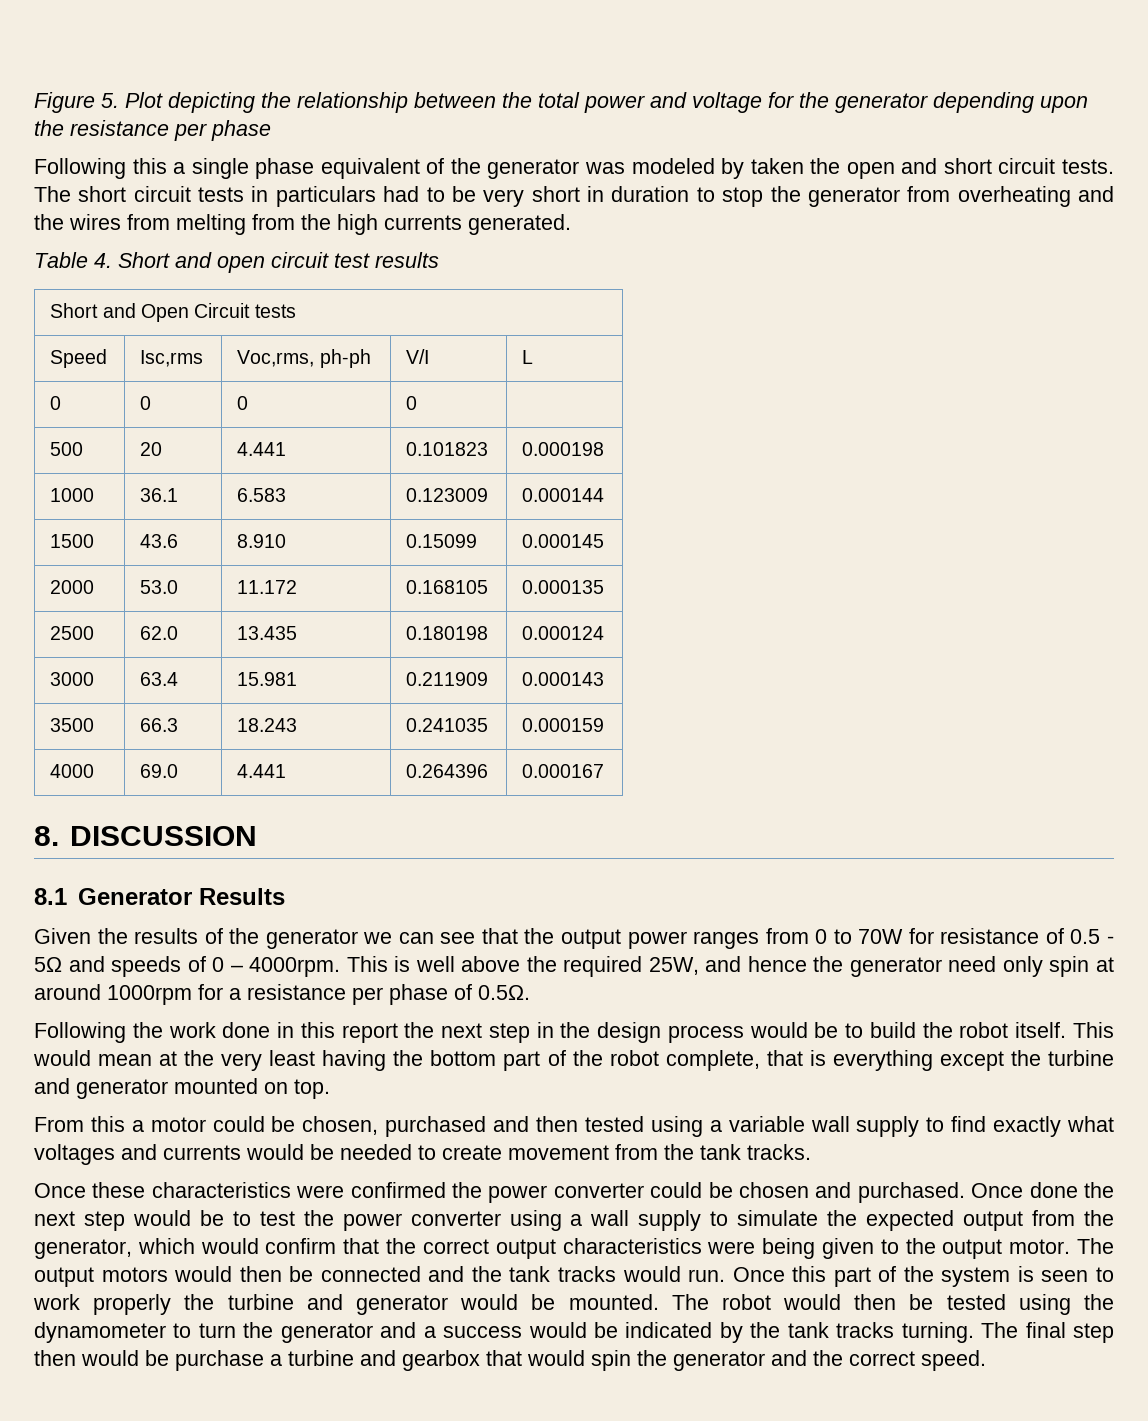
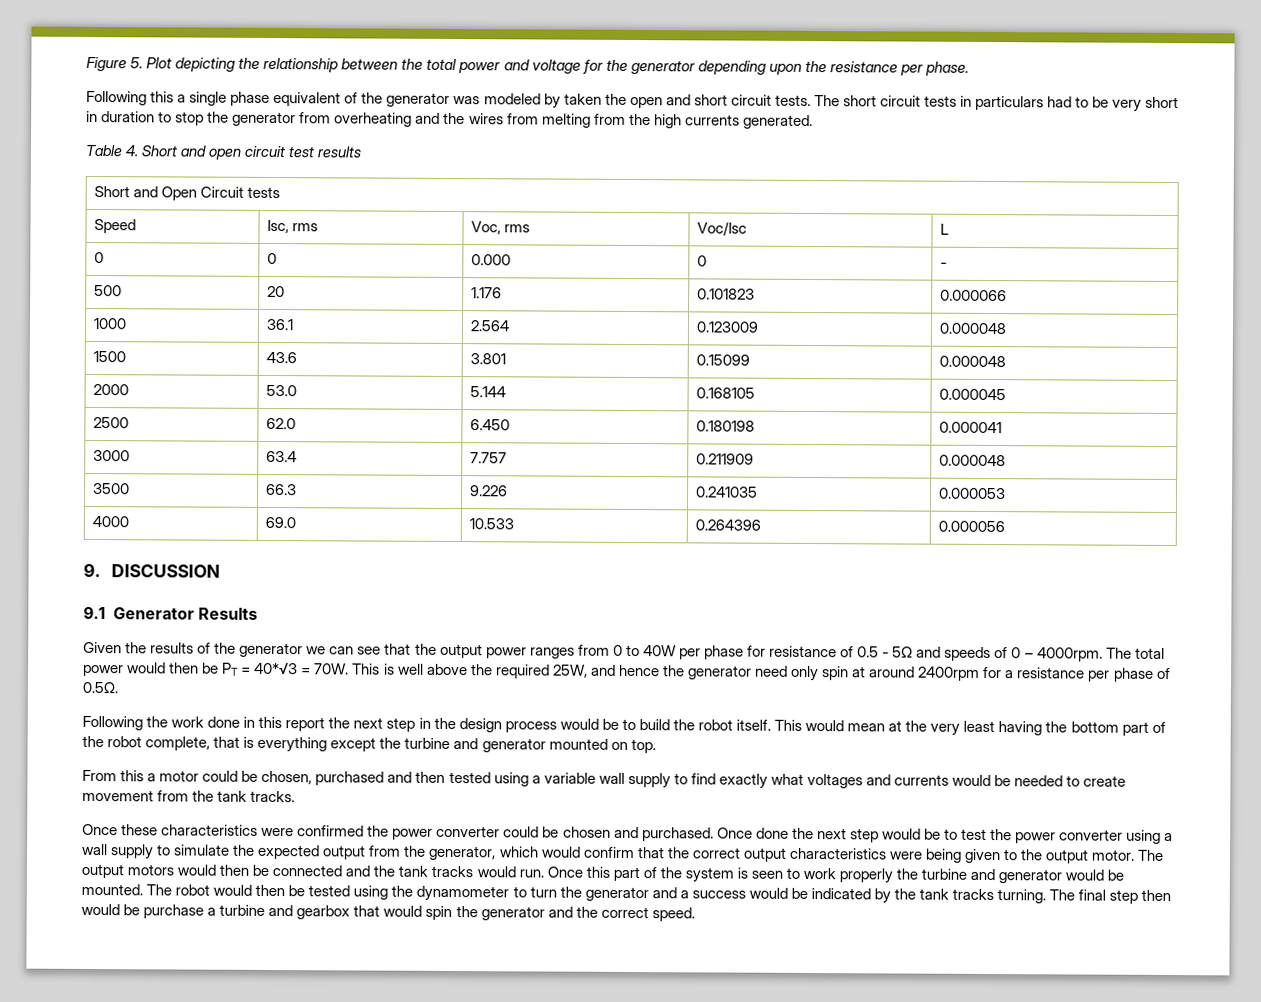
- Figure 5. Plot depicting the relationship between the total power and voltage for the generator depending upon the resistance per phase
+ Figure 5. Plot depicting the relationship between the total power and voltage for the generator depending upon the resistance per phase.
- Speed | Isc,rms | Voc,rms, ph-ph | V/I | L
+ Speed | Isc, rms | Voc, rms | Voc/Isc | L
- 0 | 0 | 0 | 0 |
+ 0 | 0 | 0.000 | 0 | -
- 500 | 20 | 4.441 | 0.101823 | 0.000198
+ 500 | 20 | 1.176 | 0.101823 | 0.000066
- 1000 | 36.1 | 6.583 | 0.123009 | 0.000144
+ 1000 | 36.1 | 2.564 | 0.123009 | 0.000048
- 1500 | 43.6 | 8.910 | 0.15099 | 0.000145
+ 1500 | 43.6 | 3.801 | 0.15099 | 0.000048
- 2000 | 53.0 | 11.172 | 0.168105 | 0.000135
+ 2000 | 53.0 | 5.144 | 0.168105 | 0.000045
- 2500 | 62.0 | 13.435 | 0.180198 | 0.000124
+ 2500 | 62.0 | 6.450 | 0.180198 | 0.000041
- 3000 | 63.4 | 15.981 | 0.211909 | 0.000143
+ 3000 | 63.4 | 7.757 | 0.211909 | 0.000048
- 3500 | 66.3 | 18.243 | 0.241035 | 0.000159
+ 3500 | 66.3 | 9.226 | 0.241035 | 0.000053
- 4000 | 69.0 | 4.441 | 0.264396 | 0.000167
- 8. DISCUSSION
+ 4000 | 69.0 | 10.533 | 0.264396 | 0.000056
+ 9. DISCUSSION
- 8.1 Generator Results
+ 9.1 Generator Results
- Given the results of the generator we can see that the output power ranges from 0 to 70W for resistance of 0.5 - 5Ω and speeds of 0 – 4000rpm.
+ Given the results of the generator we can see that the output power ranges from 0 to 40W per phase for resistance of 0.5 - 5Ω and speeds of 0 – 4000rpm.
+ The total power would then be PT = 40*√3 = 70W.
- This is well above the required 25W, and hence the generator need only spin at around 1000rpm for a resistance per phase of 0.5Ω.
+ This is well above the required 25W, and hence the generator need only spin at around 2400rpm for a resistance per phase of 0.5Ω.

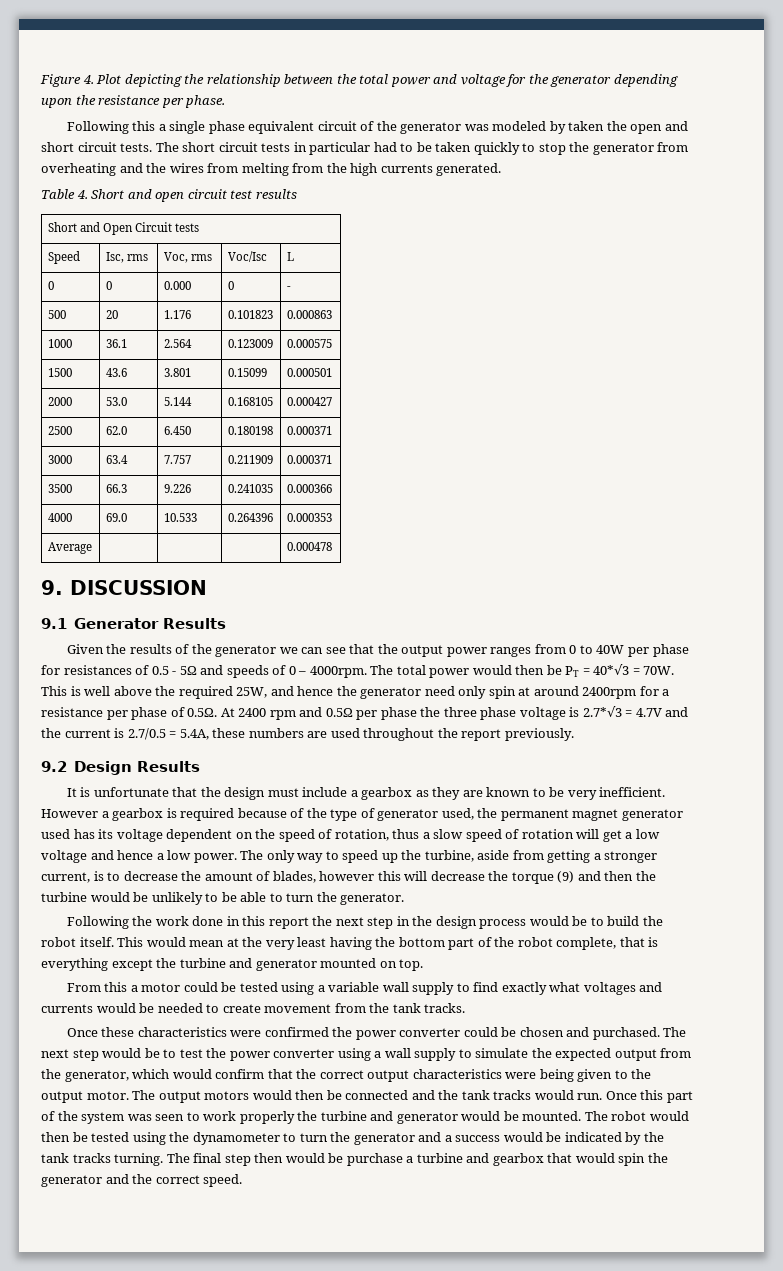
- Figure 5. Plot depicting the relationship between the total power and voltage for the generator depending upon the resistance per phase.
+ Figure 4. Plot depicting the relationship between the total power and voltage for the generator depending upon the resistance per phase.
- Following this a single phase equivalent of the generator was modeled by taken the open and short circuit tests.
+ Following this a single phase equivalent circuit of the generator was modeled by taken the open and short circuit tests.
- The short circuit tests in particulars had to be very short in duration to stop the generator from overheating and the wires from melting from the high currents generated.
+ The short circuit tests in particular had to be taken quickly to stop the generator from overheating and the wires from melting from the high currents generated.
- 500 | 20 | 1.176 | 0.101823 | 0.000066
+ 500 | 20 | 1.176 | 0.101823 | 0.000863
- 1000 | 36.1 | 2.564 | 0.123009 | 0.000048
+ 1000 | 36.1 | 2.564 | 0.123009 | 0.000575
- 1500 | 43.6 | 3.801 | 0.15099 | 0.000048
+ 1500 | 43.6 | 3.801 | 0.15099 | 0.000501
- 2000 | 53.0 | 5.144 | 0.168105 | 0.000045
+ 2000 | 53.0 | 5.144 | 0.168105 | 0.000427
- 2500 | 62.0 | 6.450 | 0.180198 | 0.000041
+ 2500 | 62.0 | 6.450 | 0.180198 | 0.000371
- 3000 | 63.4 | 7.757 | 0.211909 | 0.000048
+ 3000 | 63.4 | 7.757 | 0.211909 | 0.000371
- 3500 | 66.3 | 9.226 | 0.241035 | 0.000053
+ 3500 | 66.3 | 9.226 | 0.241035 | 0.000366
- 4000 | 69.0 | 10.533 | 0.264396 | 0.000056
+ 4000 | 69.0 | 10.533 | 0.264396 | 0.000353
+ Average | | | | 0.000478
- Given the results of the generator we can see that the output power ranges from 0 to 40W per phase for resistance of 0.5 - 5Ω and speeds of 0 – 4000rpm.
+ Given the results of the generator we can see that the output power ranges from 0 to 40W per phase for resistances of 0.5 - 5Ω and speeds of 0 – 4000rpm.
- This is well above the required 25W, and hence the generator need only spin at around 2400rpm for a resistance per phase of 0.5Ω.
+ This is well above the required 25W, and hence the generator need only spin at around 2400rpm for a resistance per phase of 0.5Ω. At 2400 rpm and 0.5Ω per phase the three phase voltage is 2.7*√3 = 4.7V and the current is 2.7/0.5 = 5.4A, these numbers are used throughout the report previously.
+ 9.2 Design Results
+ It is unfortunate that the design must include a gearbox as they are known to be very inefficient. However a gearbox is required because of the type of generator used, the permanent magnet generator used has its voltage dependent on the speed of rotation, thus a slow speed of rotation will get a low voltage and hence a low power. The only way to speed up the turbine, aside from getting a stronger current, is to decrease the amount of blades, however this will decrease the torque (9) and then the turbine would be unlikely to be able to turn the generator.
- From this a motor could be chosen, purchased and then tested using a variable wall supply to find exactly what voltages and currents would be needed to create movement from the tank tracks.
+ From this a motor could be tested using a variable wall supply to find exactly what voltages and currents would be needed to create movement from the tank tracks.
- Once done the next step would be to test the power converter using a wall supply to simulate the expected output from the generator, which would confirm that the correct output characteristics were being given to the output motor.
+ The next step would be to test the power converter using a wall supply to simulate the expected output from the generator, which would confirm that the correct output characteristics were being given to the output motor.
- Once this part of the system is seen to work properly the turbine and generator would be mounted.
+ Once this part of the system was seen to work properly the turbine and generator would be mounted.

